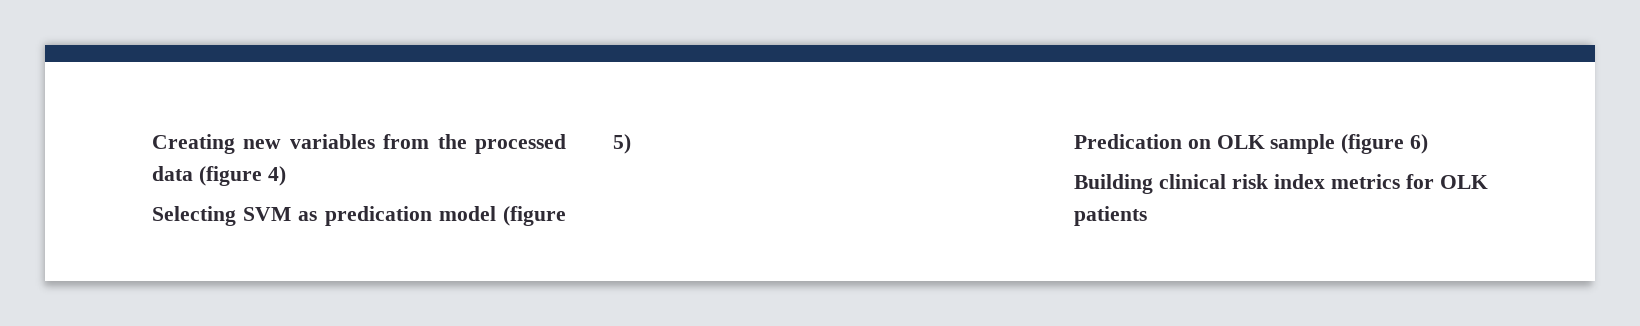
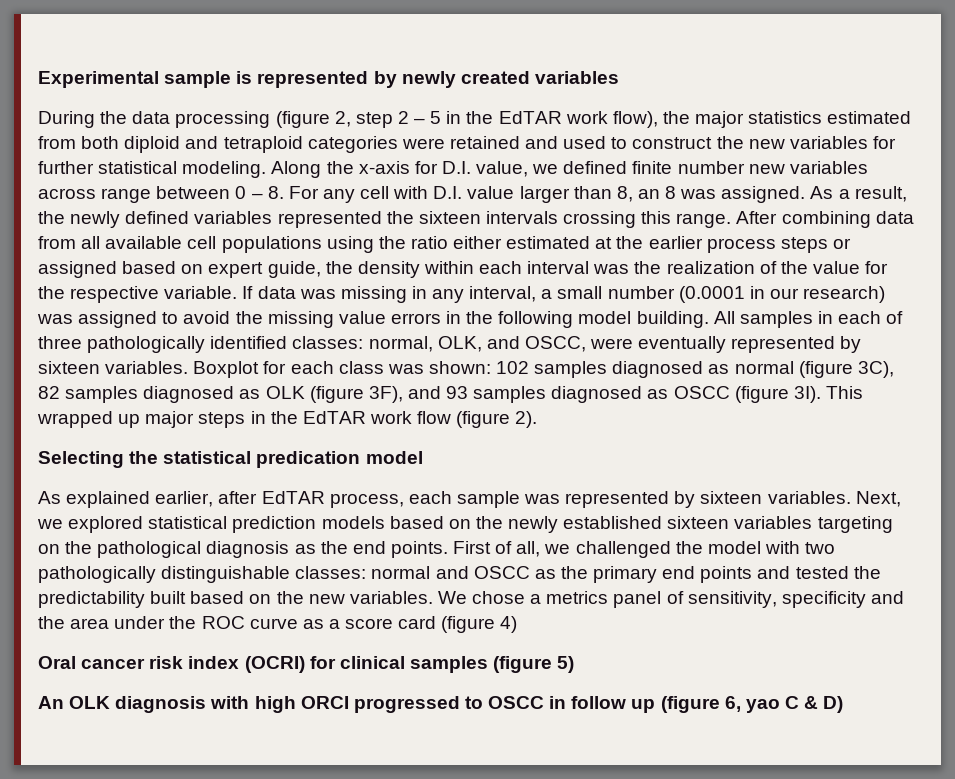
- Creating new variables from the processed data (figure 4)
- Selecting SVM as predication model (figure 5)
- Predication on OLK sample (figure 6)
- Building clinical risk index metrics for OLK patients
+ Experimental sample is represented by newly created variables
+ During the data processing (figure 2, step 2 – 5 in the EdTAR work flow), the major statistics estimated from both diploid and tetraploid categories were retained and used to construct the new variables for further statistical modeling. Along the x-axis for D.I. value, we defined finite number new variables across range between 0 – 8. For any cell with D.I. value larger than 8, an 8 was assigned. As a result, the newly defined variables represented the sixteen intervals crossing this range. After combining data from all available cell populations using the ratio either estimated at the earlier process steps or assigned based on expert guide, the density within each interval was the realization of the value for the respective variable. If data was missing in any interval, a small number (0.0001 in our research) was assigned to avoid the missing value errors in the following model building. All samples in each of three pathologically identified classes: normal, OLK, and OSCC, were eventually represented by sixteen variables. Boxplot for each class was shown: 102 samples diagnosed as normal (figure 3C), 82 samples diagnosed as OLK (figure 3F), and 93 samples diagnosed as OSCC (figure 3I). This wrapped up major steps in the EdTAR work flow (figure 2).
+ Selecting the statistical predication model
+ As explained earlier, after EdTAR process, each sample was represented by sixteen variables. Next, we explored statistical prediction models based on the newly established sixteen variables targeting on the pathological diagnosis as the end points. First of all, we challenged the model with two pathologically distinguishable classes: normal and OSCC as the primary end points and tested the predictability built based on the new variables. We chose a metrics panel of sensitivity, specificity and the area under the ROC curve as a score card (figure 4)
+ Oral cancer risk index (OCRI) for clinical samples (figure 5)
+ An OLK diagnosis with high ORCI progressed to OSCC in follow up (figure 6, yao C & D)

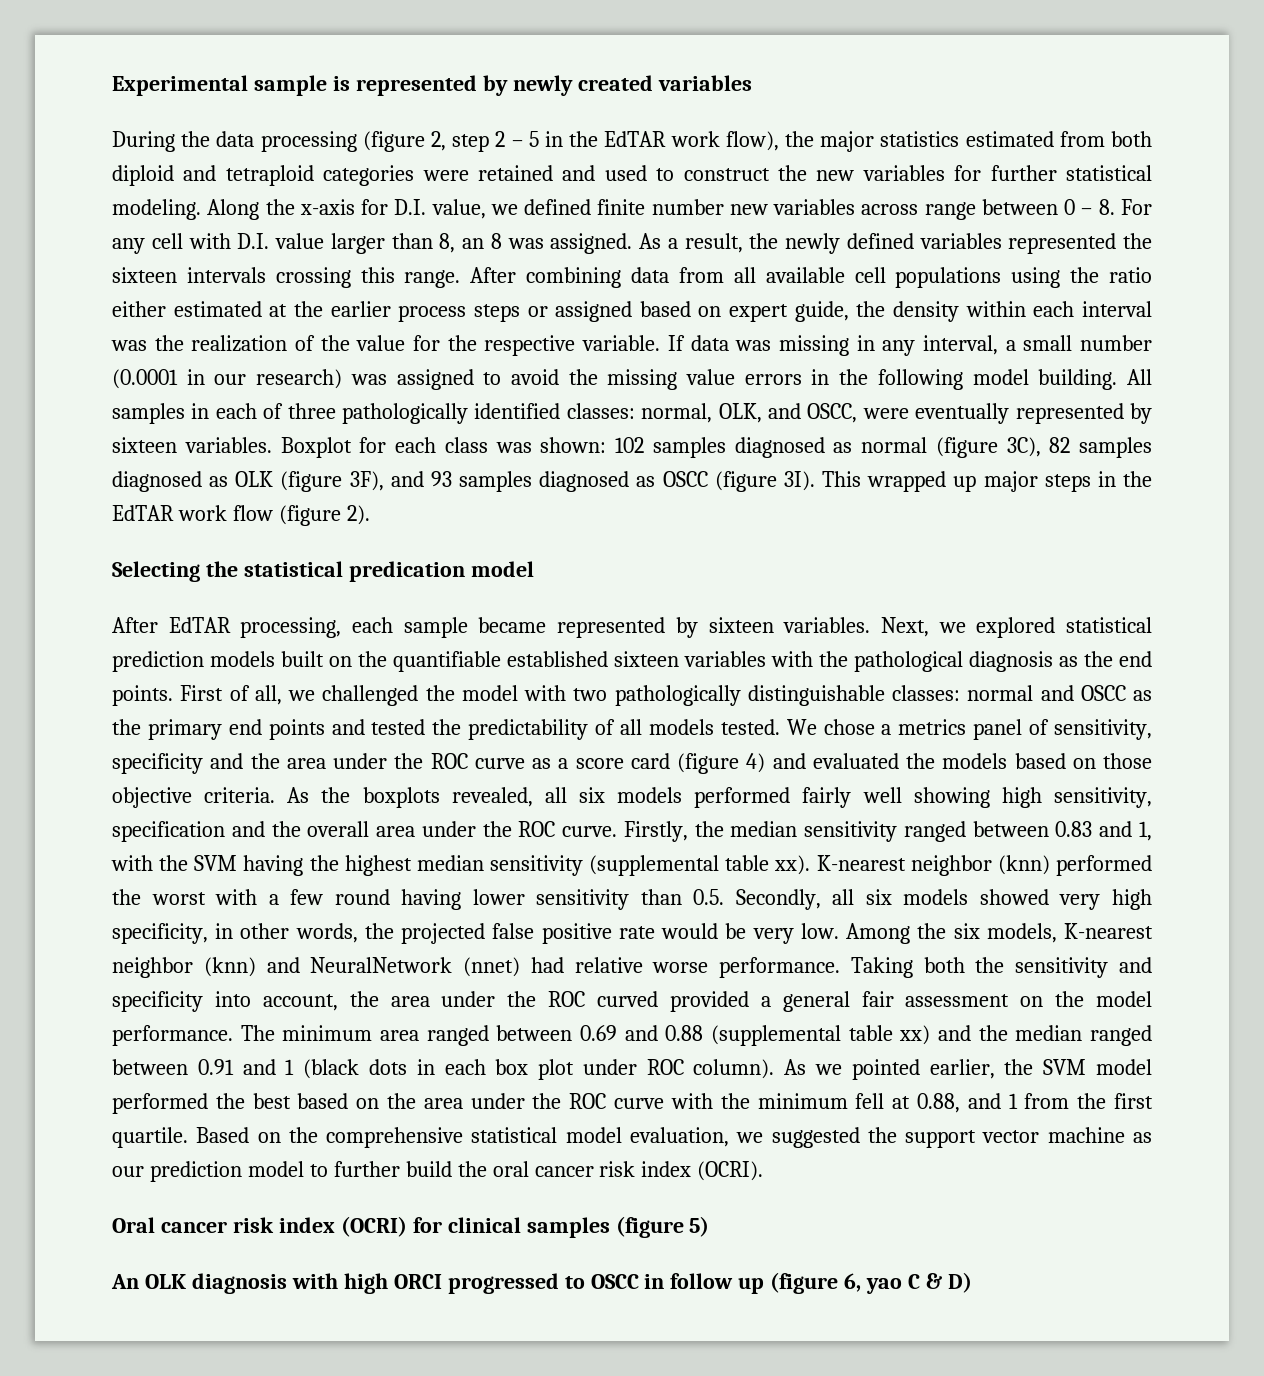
- As explained earlier, after EdTAR process, each sample was represented by sixteen variables.
+ After EdTAR processing, each sample became represented by sixteen variables.
- Next, we explored statistical prediction models based on the newly established sixteen variables targeting on the pathological diagnosis as the end points.
+ Next, we explored statistical prediction models built on the quantifiable established sixteen variables with the pathological diagnosis as the end points.
- First of all, we challenged the model with two pathologically distinguishable classes: normal and OSCC as the primary end points and tested the predictability built based on the new variables.
+ First of all, we challenged the model with two pathologically distinguishable classes: normal and OSCC as the primary end points and tested the predictability of all models tested.
- We chose a metrics panel of sensitivity, specificity and the area under the ROC curve as a score card (figure 4)
+ We chose a metrics panel of sensitivity, specificity and the area under the ROC curve as a score card (figure 4) and evaluated the models based on those objective criteria. As the boxplots revealed, all six models performed fairly well showing high sensitivity, specification and the overall area under the ROC curve. Firstly, the median sensitivity ranged between 0.83 and 1, with the SVM having the highest median sensitivity (supplemental table xx). K-nearest neighbor (knn) performed the worst with a few round having lower sensitivity than 0.5. Secondly, all six models showed very high specificity, in other words, the projected false positive rate would be very low. Among the six models, K-nearest neighbor (knn) and NeuralNetwork (nnet) had relative worse performance. Taking both the sensitivity and specificity into account, the area under the ROC curved provided a general fair assessment on the model performance. The minimum area ranged between 0.69 and 0.88 (supplemental table xx) and the median ranged between 0.91 and 1 (black dots in each box plot under ROC column). As we pointed earlier, the SVM model performed the best based on the area under the ROC curve with the minimum fell at 0.88, and 1 from the first quartile. Based on the comprehensive statistical model evaluation, we suggested the support vector machine as our prediction model to further build the oral cancer risk index (OCRI).

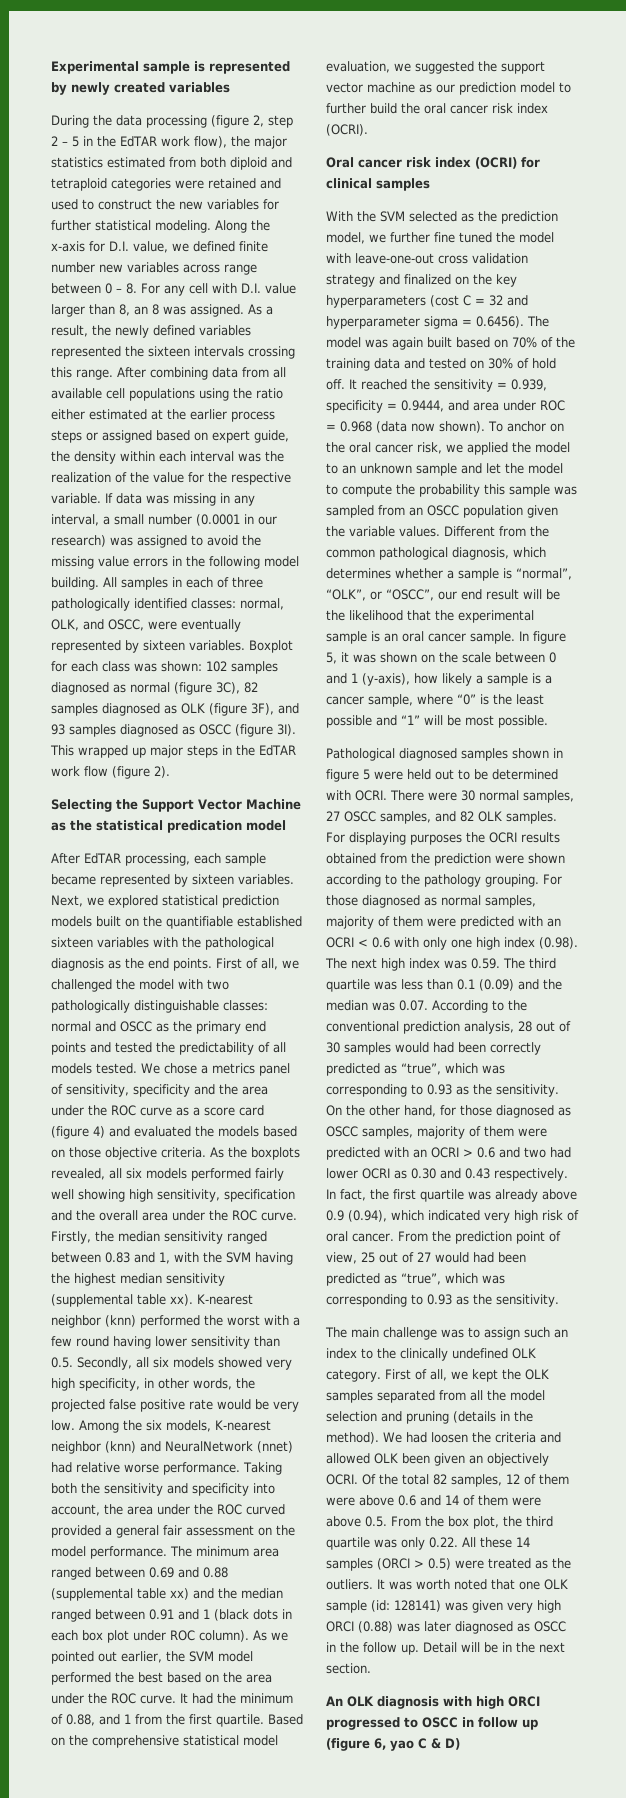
- Selecting the statistical predication model
+ Selecting the Support Vector Machine as the statistical predication model
- As we pointed earlier, the SVM model performed the best based on the area under the ROC curve with the minimum fell at 0.88, and 1 from the first quartile.
+ As we pointed out earlier, the SVM model performed the best based on the area under the ROC curve. It had the minimum of 0.88, and 1 from the first quartile.
- Oral cancer risk index (OCRI) for clinical samples (figure 5)
+ Oral cancer risk index (OCRI) for clinical samples
+ With the SVM selected as the prediction model, we further fine tuned the model with leave-one-out cross validation strategy and finalized on the key hyperparameters (cost C = 32 and hyperparameter sigma = 0.6456). The model was again built based on 70% of the training data and tested on 30% of hold off. It reached the sensitivity = 0.939, specificity = 0.9444, and area under ROC = 0.968 (data now shown). To anchor on the oral cancer risk, we applied the model to an unknown sample and let the model to compute the probability this sample was sampled from an OSCC population given the variable values. Different from the common pathological diagnosis, which determines whether a sample is “normal”, “OLK”, or “OSCC”, our end result will be the likelihood that the experimental sample is an oral cancer sample. In figure 5, it was shown on the scale between 0 and 1 (y-axis), how likely a sample is a cancer sample, where “0” is the least possible and “1” will be most possible.
+ Pathological diagnosed samples shown in figure 5 were held out to be determined with OCRI. There were 30 normal samples, 27 OSCC samples, and 82 OLK samples. For displaying purposes the OCRI results obtained from the prediction were shown according to the pathology grouping. For those diagnosed as normal samples, majority of them were predicted with an OCRI < 0.6 with only one high index (0.98). The next high index was 0.59. The third quartile was less than 0.1 (0.09) and the median was 0.07. According to the conventional prediction analysis, 28 out of 30 samples would had been correctly predicted as “true”, which was corresponding to 0.93 as the sensitivity. On the other hand, for those diagnosed as OSCC samples, majority of them were predicted with an OCRI > 0.6 and two had lower OCRI as 0.30 and 0.43 respectively. In fact, the first quartile was already above 0.9 (0.94), which indicated very high risk of oral cancer. From the prediction point of view, 25 out of 27 would had been predicted as “true”, which was corresponding to 0.93 as the sensitivity.
+ The main challenge was to assign such an index to the clinically undefined OLK category. First of all, we kept the OLK samples separated from all the model selection and pruning (details in the method). We had loosen the criteria and allowed OLK been given an objectively OCRI. Of the total 82 samples, 12 of them were above 0.6 and 14 of them were above 0.5. From the box plot, the third quartile was only 0.22. All these 14 samples (ORCI > 0.5) were treated as the outliers. It was worth noted that one OLK sample (id: 128141) was given very high ORCI (0.88) was later diagnosed as OSCC in the follow up. Detail will be in the next section.

